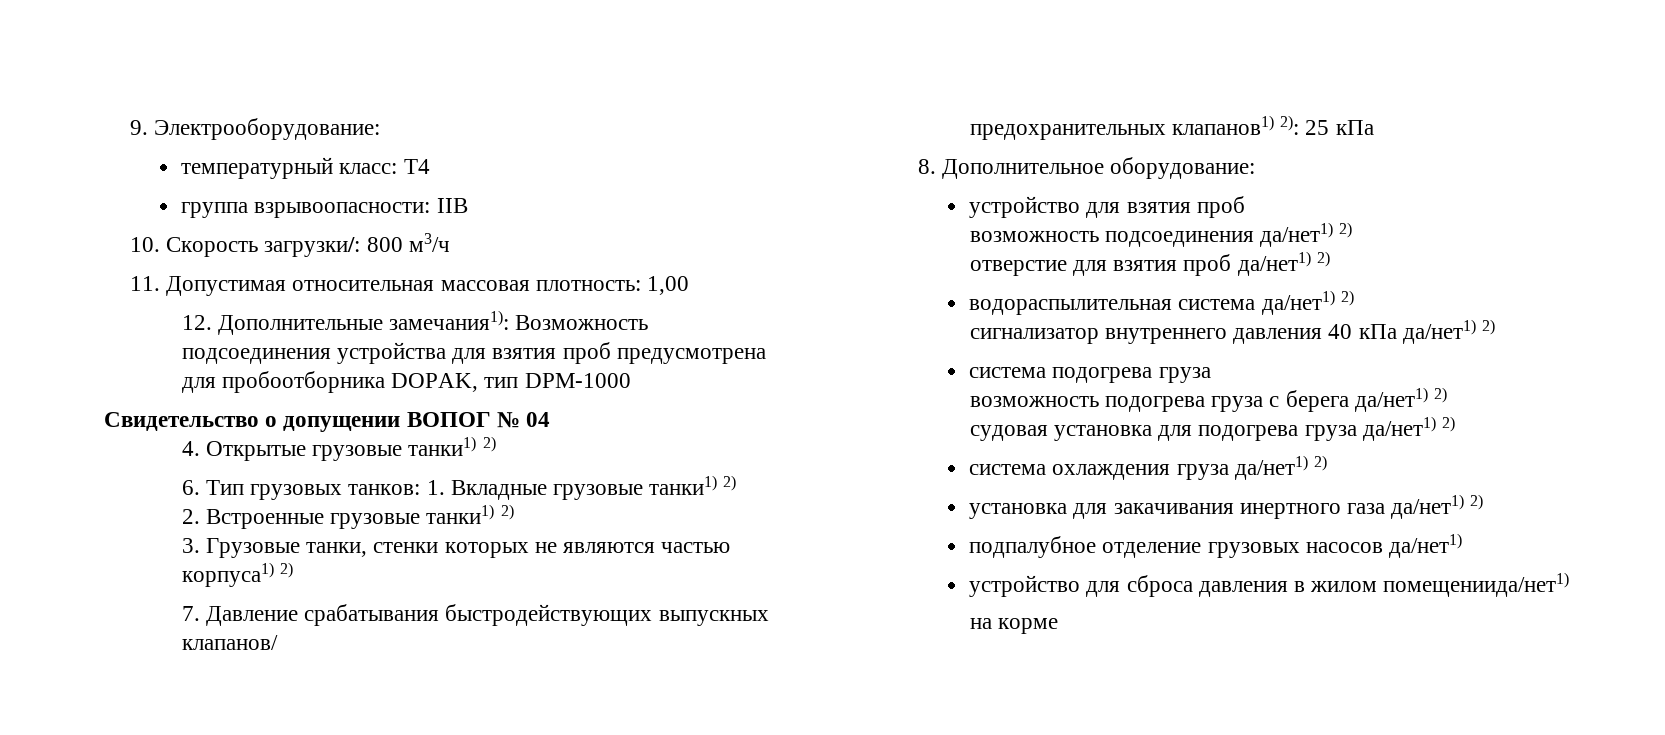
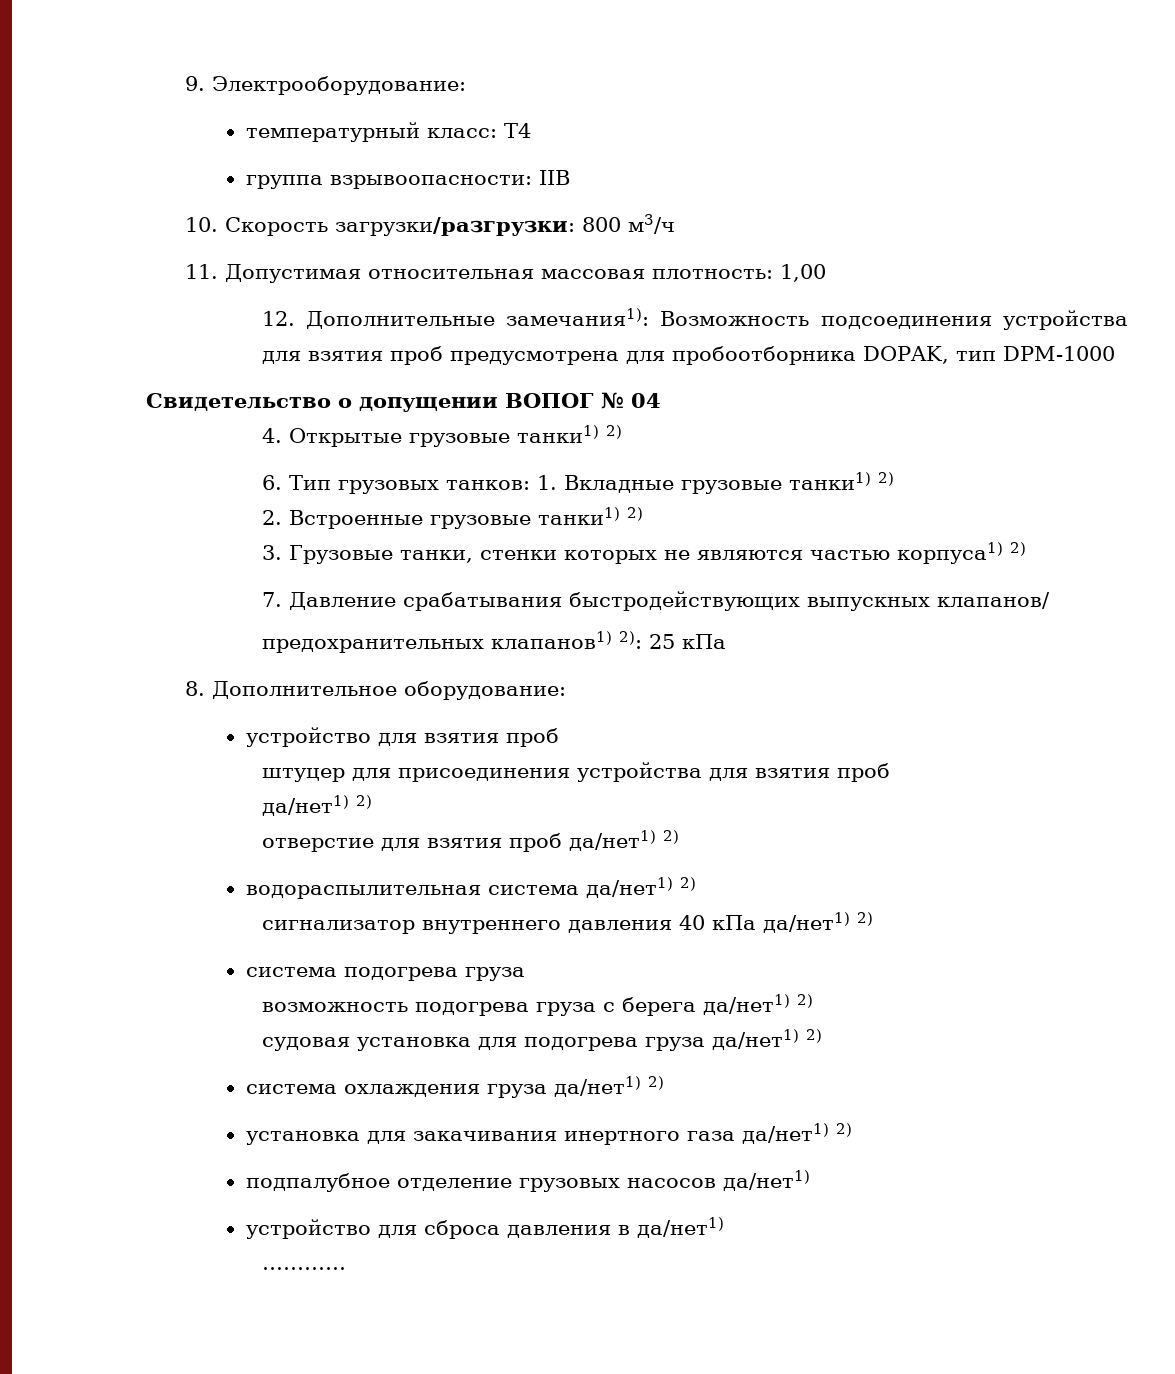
- 10. Скорость загрузки/: 800 м3/ч
+ 10. Скорость загрузки/разгрузки: 800 м3/ч
- возможность подсоединения да/нет1) 2)
+ штуцер для присоединения устройства для взятия проб
+ да/нет1) 2)
- устройство для сброса давления в жилом помещениида/нет1)
- на корме
+ устройство для сброса давления в да/нет1)
+ …………

